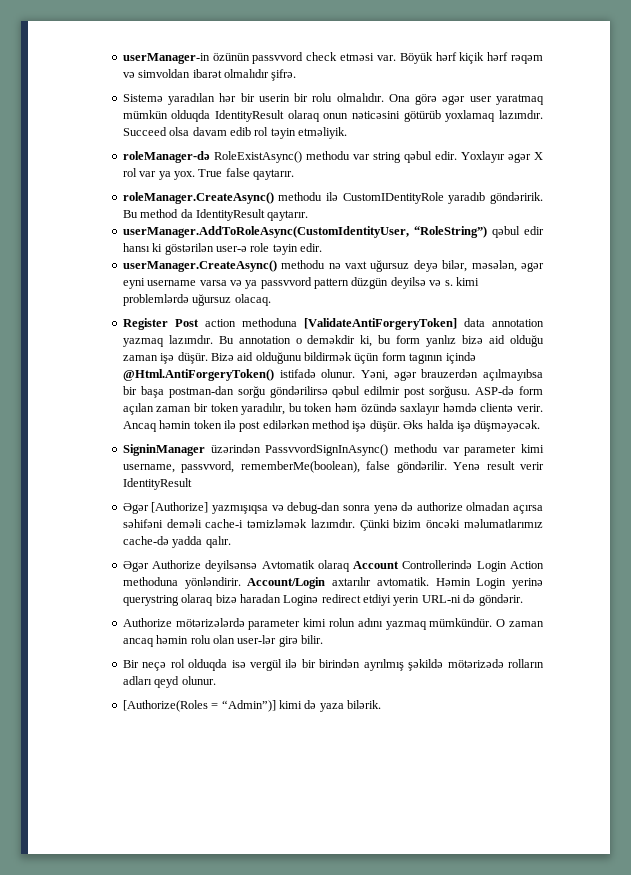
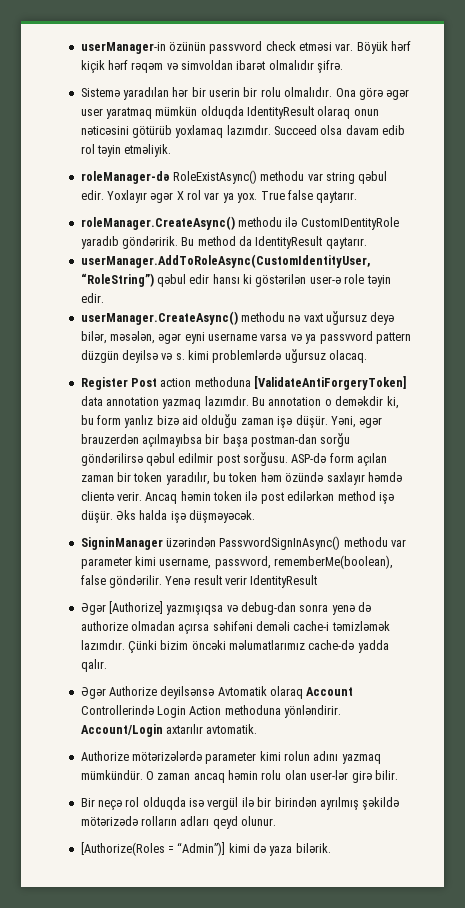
- Bizə aid olduğunu bildirmək üçün form tagının içində @Html.AntiForgeryToken() istifadə olunur.
- Həmin Login yerinə querystring olaraq bizə haradan Loginə redirect etdiyi yerin URL-ni də göndərir.

